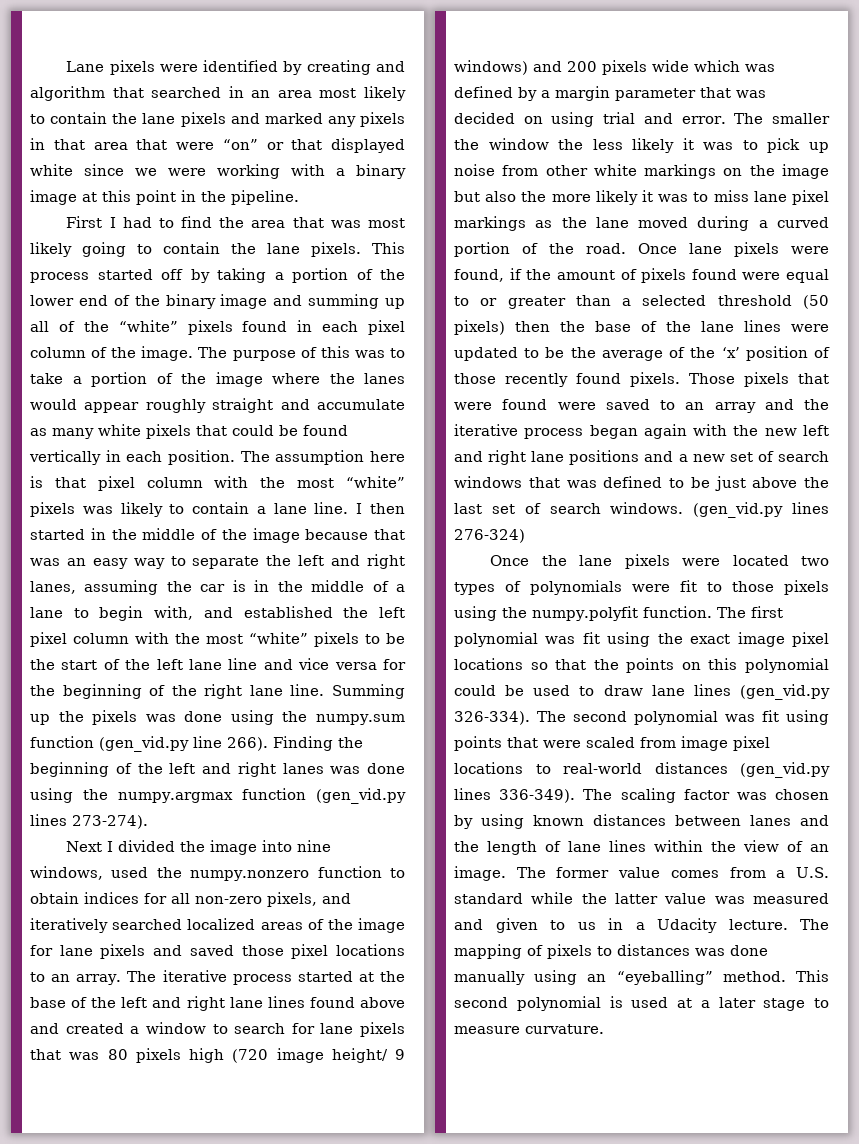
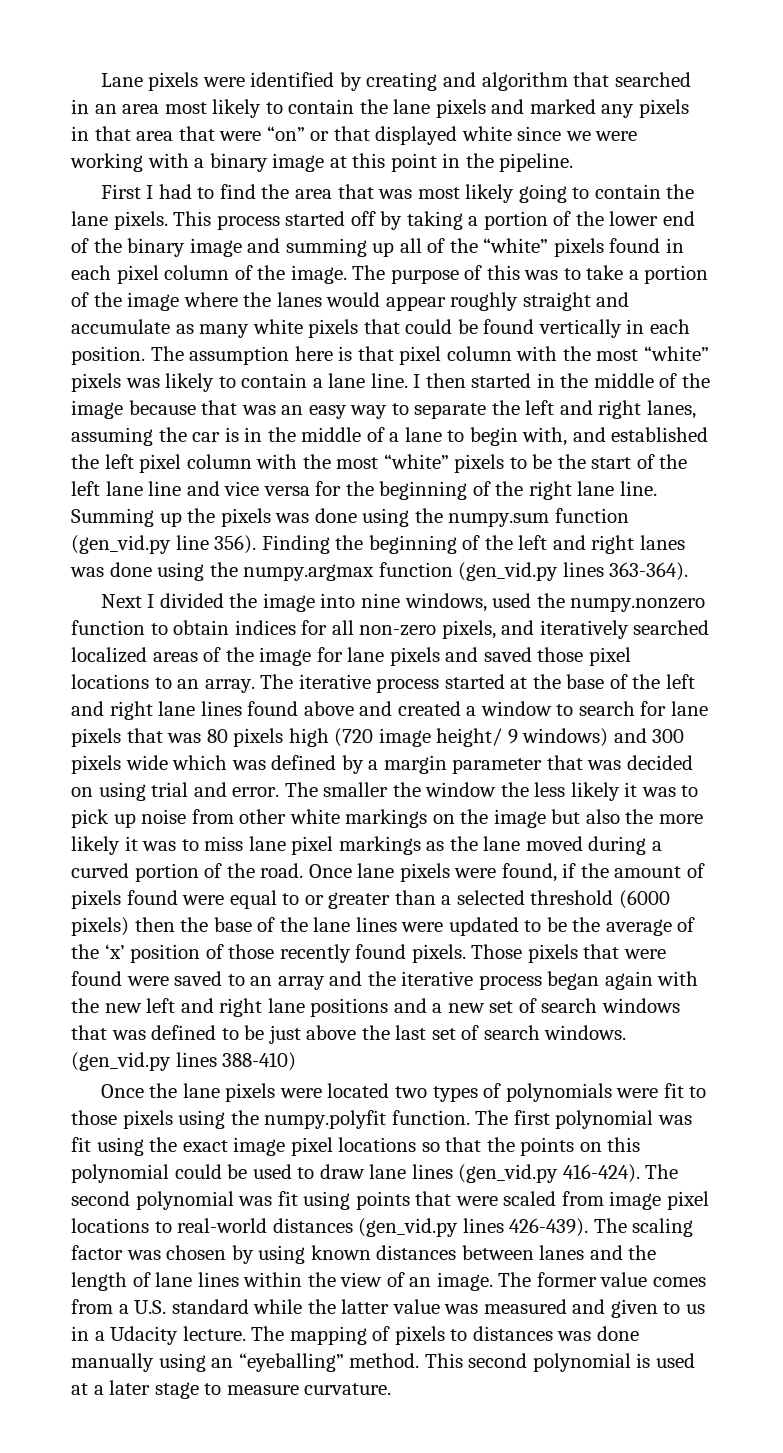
- Summing up the pixels was done using the numpy.sum function (gen_vid.py line 266).
+ Summing up the pixels was done using the numpy.sum function (gen_vid.py line 356).
- Finding the beginning of the left and right lanes was done using the numpy.argmax function (gen_vid.py lines 273-274).
+ Finding the beginning of the left and right lanes was done using the numpy.argmax function (gen_vid.py lines 363-364).
- The iterative process started at the base of the left and right lane lines found above and created a window to search for lane pixels that was 80 pixels high (720 image height/ 9 windows) and 200 pixels wide which was defined by a margin parameter that was decided on using trial and error.
+ The iterative process started at the base of the left and right lane lines found above and created a window to search for lane pixels that was 80 pixels high (720 image height/ 9 windows) and 300 pixels wide which was defined by a margin parameter that was decided on using trial and error.
- Once lane pixels were found, if the amount of pixels found were equal to or greater than a selected threshold (50 pixels) then the base of the lane lines were updated to be the average of the ‘x’ position of those recently found pixels.
+ Once lane pixels were found, if the amount of pixels found were equal to or greater than a selected threshold (6000 pixels) then the base of the lane lines were updated to be the average of the ‘x’ position of those recently found pixels.
- (gen_vid.py lines 276-324)
+ (gen_vid.py lines 388-410)
- The first polynomial was fit using the exact image pixel locations so that the points on this polynomial could be used to draw lane lines (gen_vid.py 326-334).
+ The first polynomial was fit using the exact image pixel locations so that the points on this polynomial could be used to draw lane lines (gen_vid.py 416-424).
- The second polynomial was fit using points that were scaled from image pixel locations to real-world distances (gen_vid.py lines 336-349).
+ The second polynomial was fit using points that were scaled from image pixel locations to real-world distances (gen_vid.py lines 426-439).

